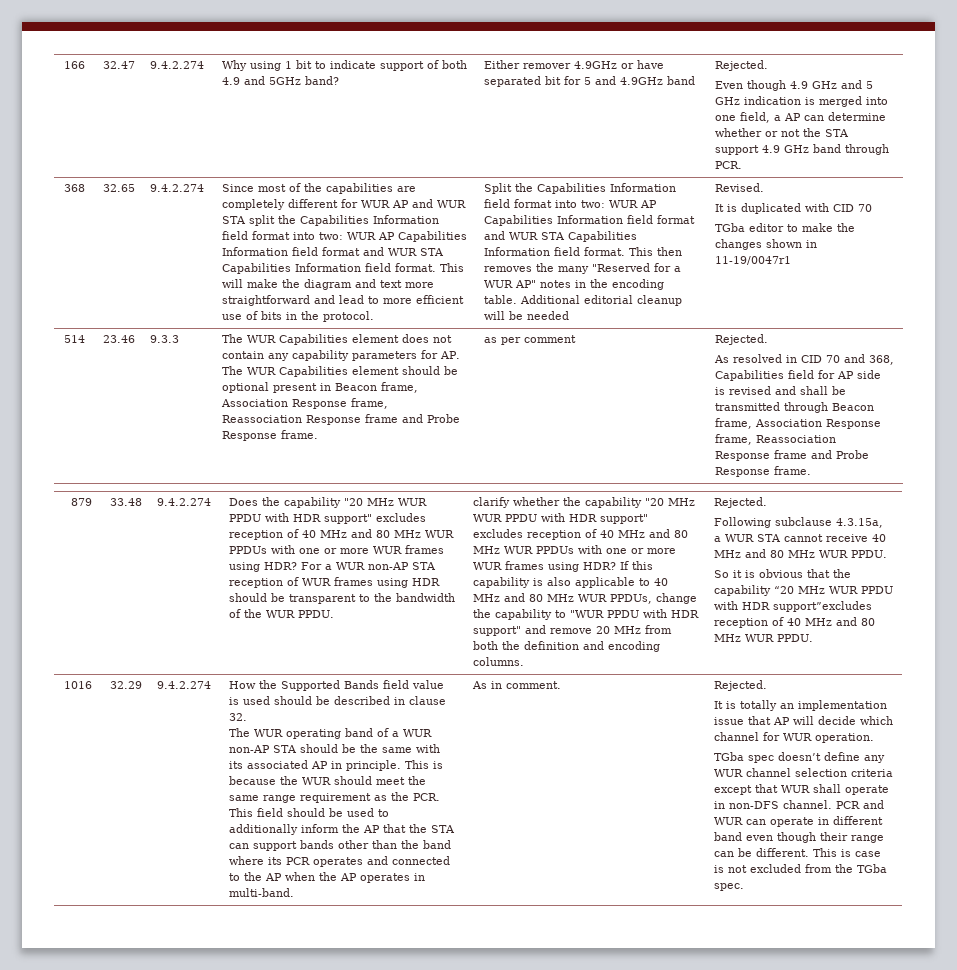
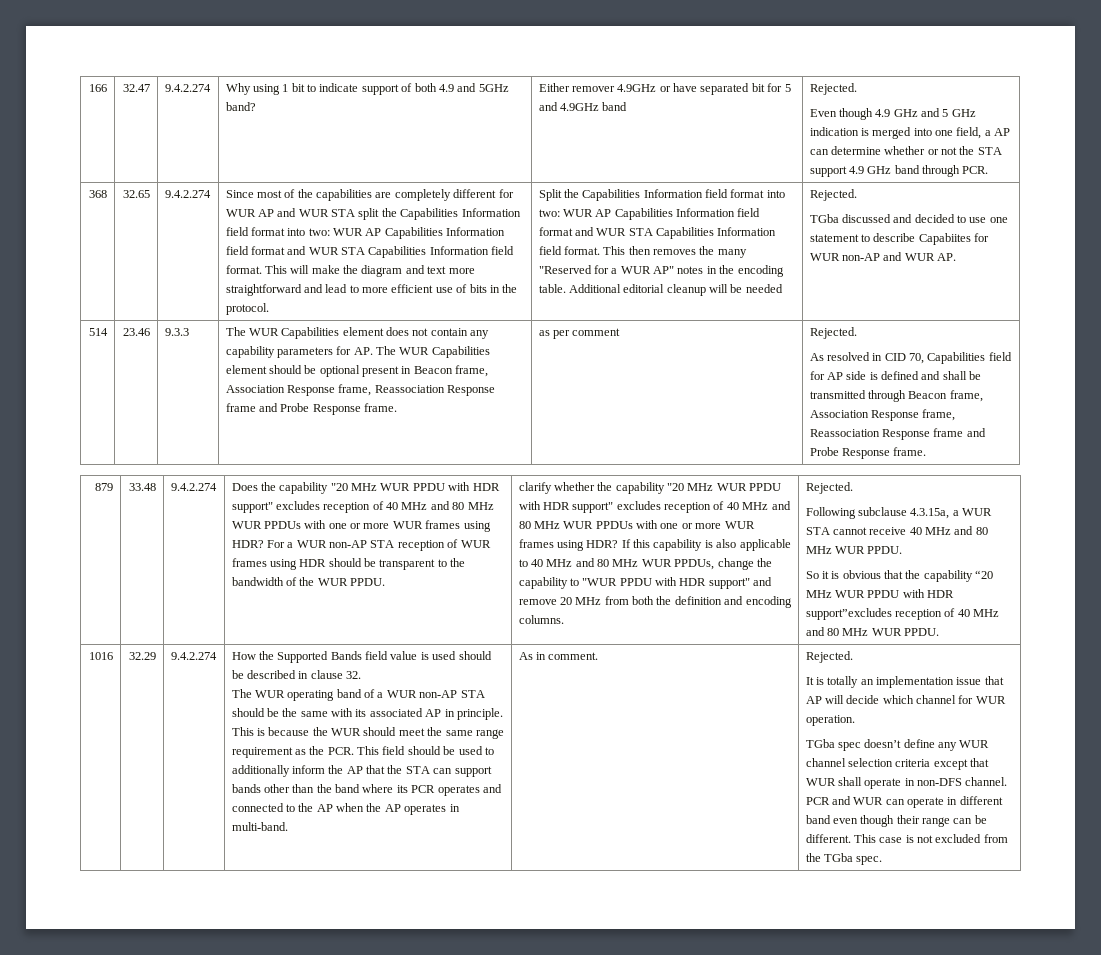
- Additional editorial cleanup will be needed | Revised.
- It is duplicated with CID 70
- TGba editor to make the changes shown in 11-19/0047r1
+ Additional editorial cleanup will be needed | Rejected.
+ TGba discussed and decided to use one statement to describe Capabiites for WUR non-AP and WUR AP.
- As resolved in CID 70 and 368, Capabilities field for AP side is revised and shall be transmitted through Beacon frame, Association Response frame, Reassociation Response frame and Probe Response frame.
+ As resolved in CID 70, Capabilities field for AP side is defined and shall be transmitted through Beacon frame, Association Response frame, Reassociation Response frame and Probe Response frame.
- This is case is not excluded from the TGba spec.
+ This case is not excluded from the TGba spec.

